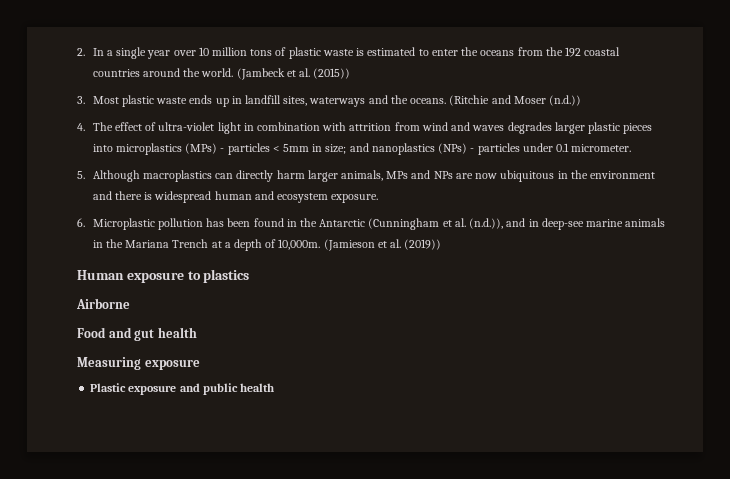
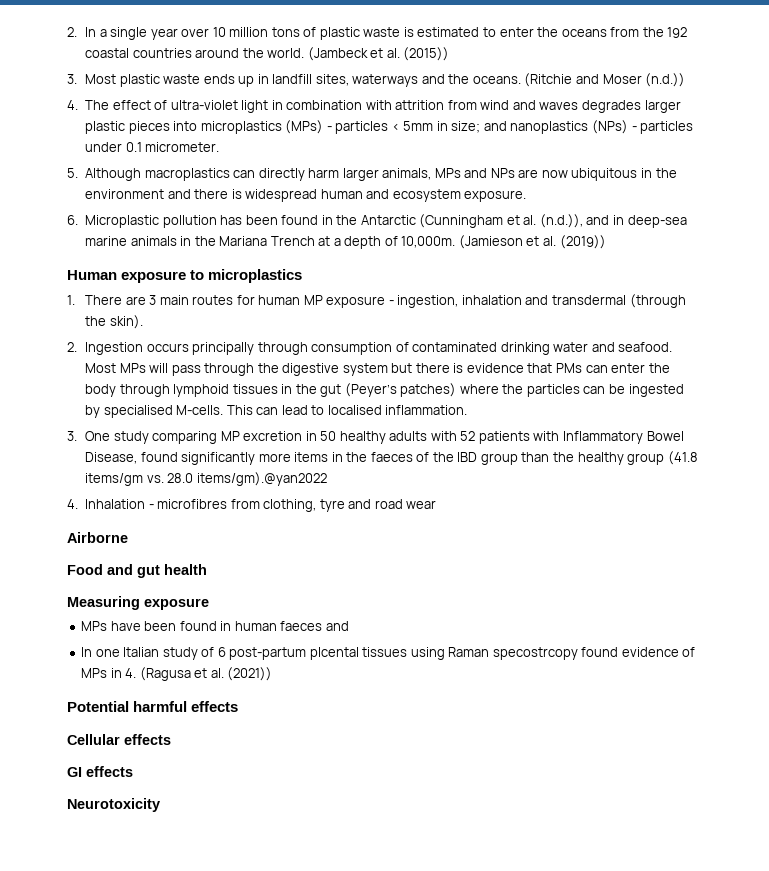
- 6. Microplastic pollution has been found in the Antarctic (Cunningham et al. (n.d.)), and in deep-see marine animals in the Mariana Trench at a depth of 10,000m.
+ 6. Microplastic pollution has been found in the Antarctic (Cunningham et al. (n.d.)), and in deep-sea marine animals in the Mariana Trench at a depth of 10,000m.
- Human exposure to plastics
+ Human exposure to microplastics
+ 1. There are 3 main routes for human MP exposure - ingestion, inhalation and transdermal (through the skin).
+ 2. Ingestion occurs principally through consumption of contaminated drinking water and seafood. Most MPs will pass through the digestive system but there is evidence that PMs can enter the body through lymphoid tissues in the gut (Peyer’s patches) where the particles can be ingested by specialised M-cells. This can lead to localised inflammation.
+ 3. One study comparing MP excretion in 50 healthy adults with 52 patients with Inflammatory Bowel Disease, found significantly more items in the faeces of the IBD group than the healthy group (41.8 items/gm vs. 28.0 items/gm).@yan2022
+ 4. Inhalation - microfibres from clothing, tyre and road wear
- Plastic exposure and public health
+ MPs have been found in human faeces and
+ In one Italian study of 6 post-partum plcental tissues using Raman specostrcopy found evidence of MPs in 4. (Ragusa et al. (2021))
+ Potential harmful effects
+ Cellular effects
+ GI effects
+ Neurotoxicity

